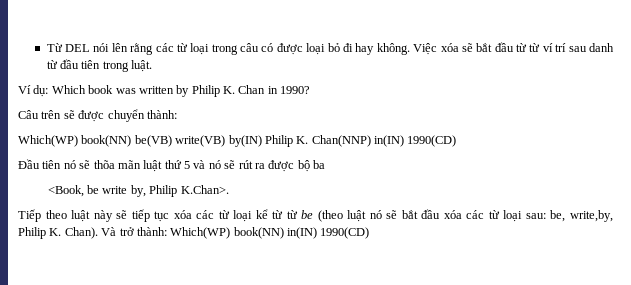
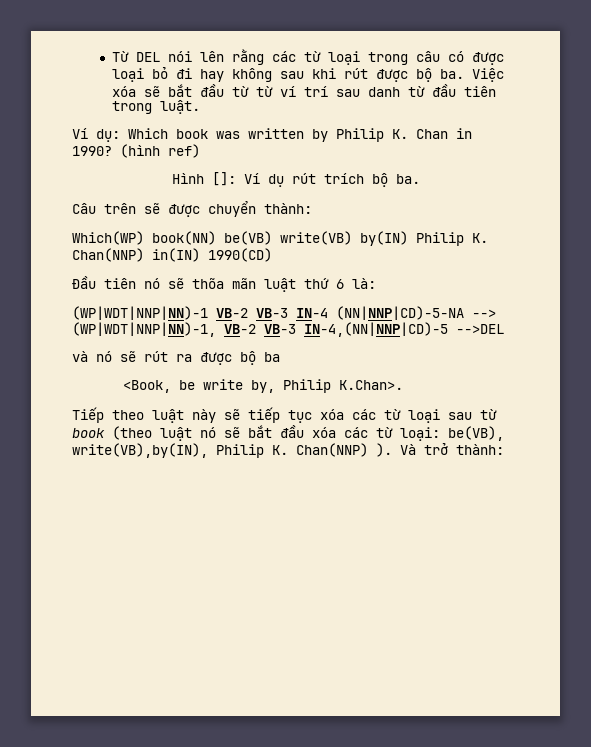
- Từ DEL nói lên rằng các từ loại trong câu có được loại bỏ đi hay không.
+ Từ DEL nói lên rằng các từ loại trong câu có được loại bỏ đi hay không sau khi rút được bộ ba.
+ (hình ref)
+ Hình []: Ví dụ rút trích bộ ba.
- Đầu tiên nó sẽ thõa mãn luật thứ 5 và nó sẽ rút ra được bộ ba
+ Đầu tiên nó sẽ thõa mãn luật thứ 6 là:
+ (WP|WDT|NNP|NN)-1 VB-2 VB-3 IN-4 (NN|NNP|CD)-5-NA --> (WP|WDT|NNP|NN)-1, VB-2 VB-3 IN-4,(NN|NNP|CD)-5 -->DEL
+ và nó sẽ rút ra được bộ ba
- Tiếp theo luật này sẽ tiếp tục xóa các từ loại kể từ từ be (theo luật nó sẽ bắt đầu xóa các từ loại sau: be, write,by, Philip K. Chan). Và trở thành: Which(WP) book(NN) in(IN) 1990(CD)
+ Tiếp theo luật này sẽ tiếp tục xóa các từ loại sau từ book (theo luật nó sẽ bắt đầu xóa các từ loại: be(VB), write(VB),by(IN), Philip K. Chan(NNP) ). Và trở thành:

